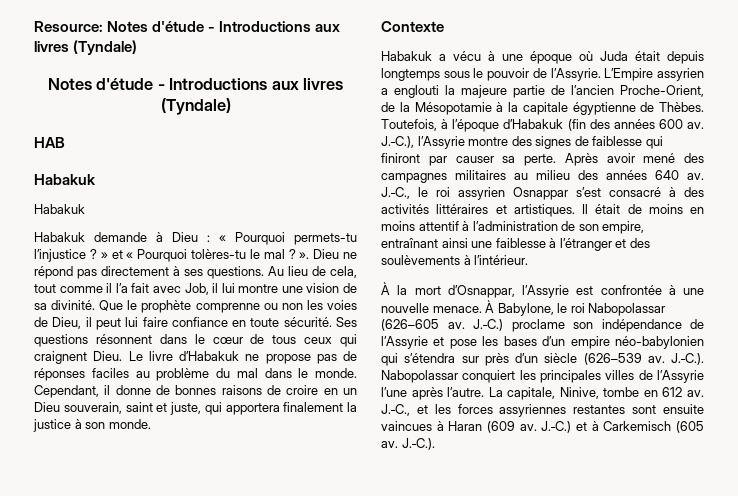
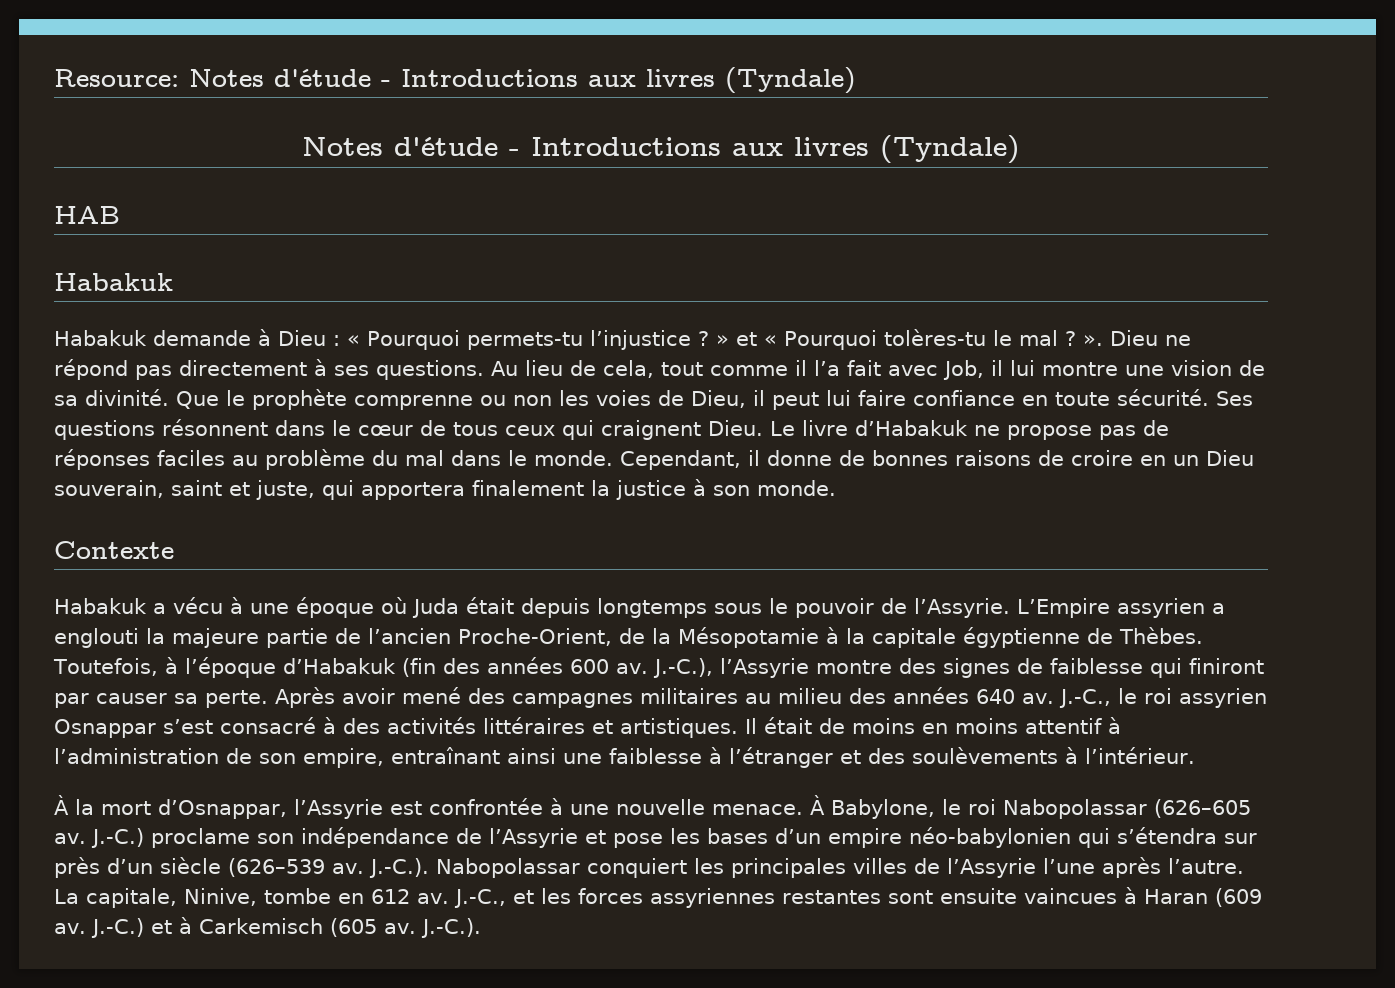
  HAB
- Habakuk

